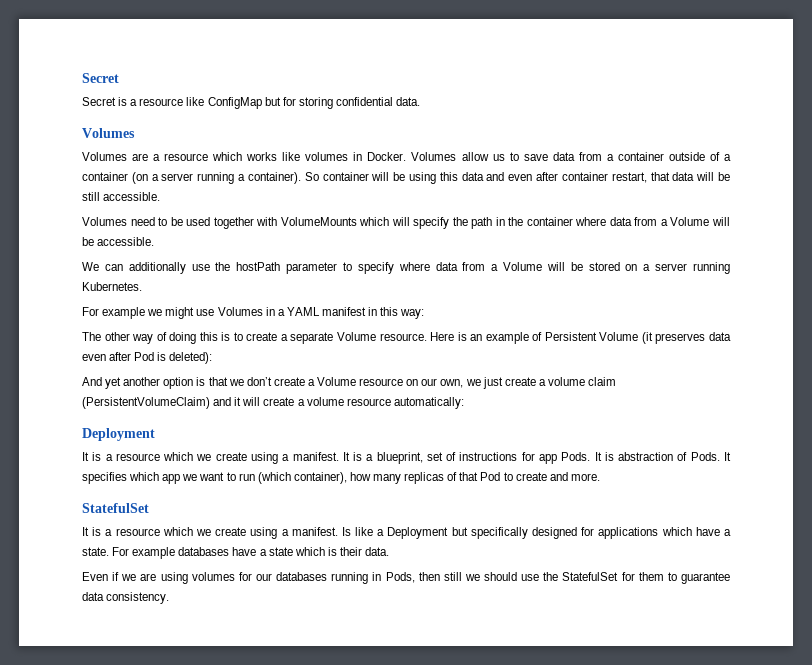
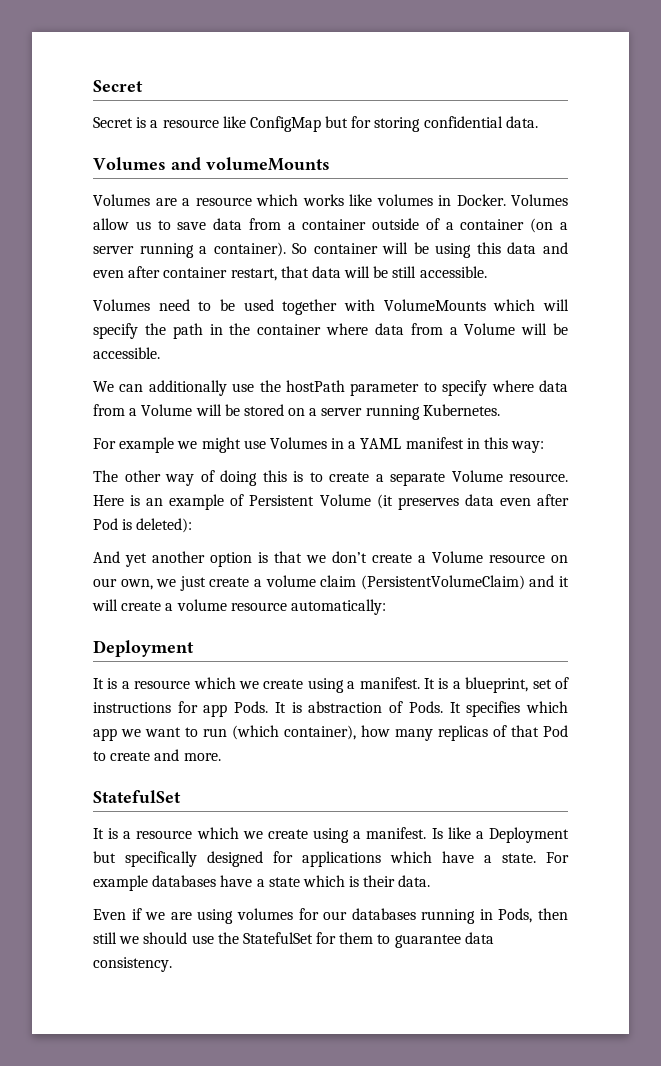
  Secret is a resource like ConfigMap but for storing confidential data.
- Volumes
+ Volumes and volumeMounts

